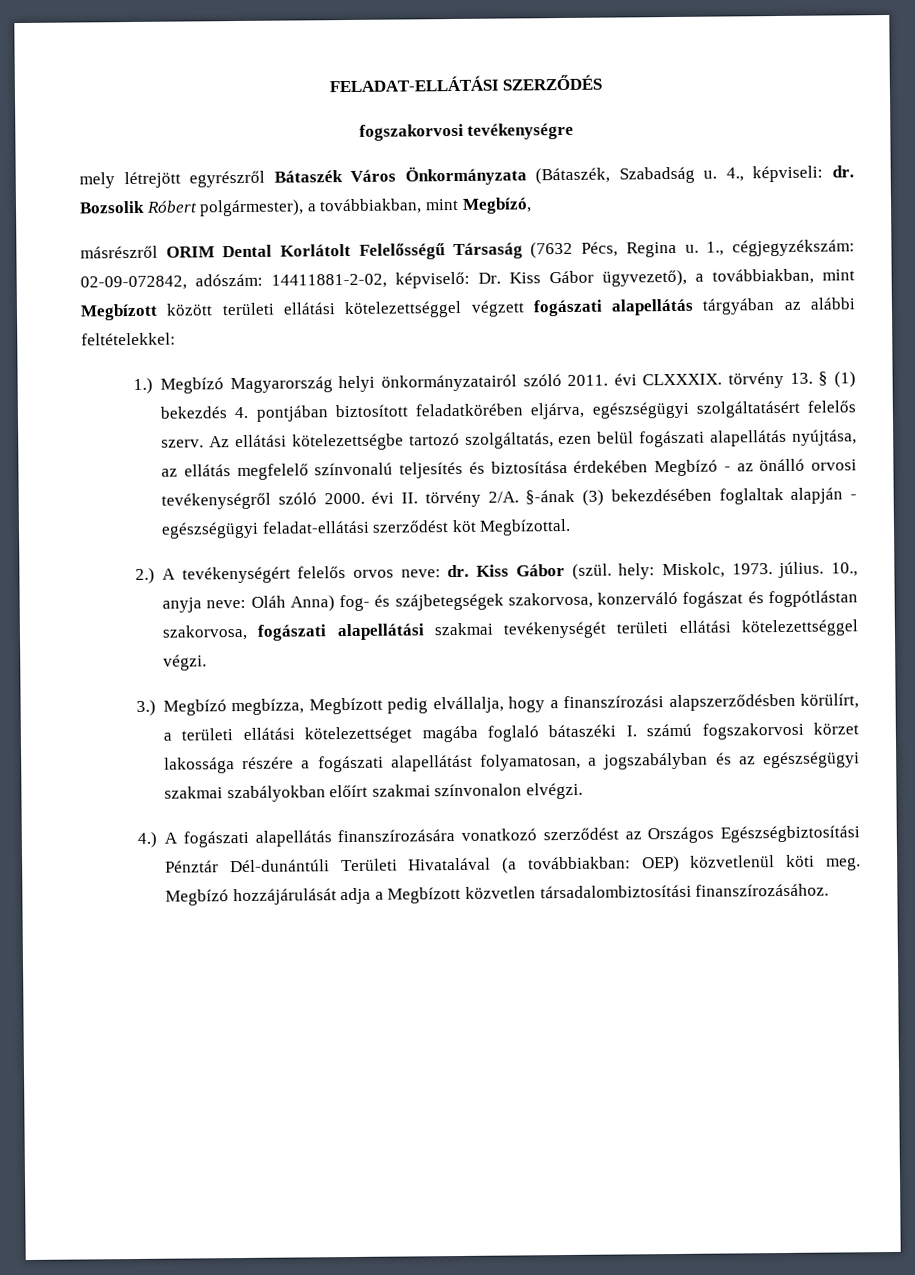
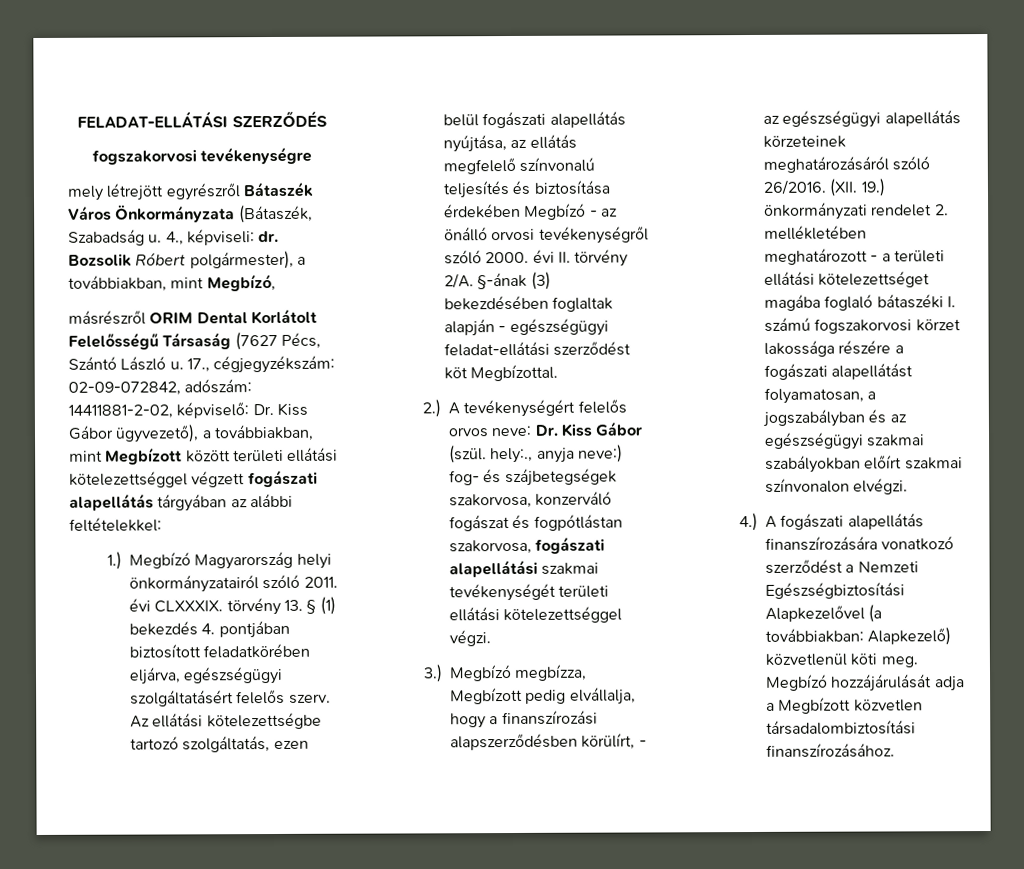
- másrészről ORIM Dental Korlátolt Felelősségű Társaság (7632 Pécs, Regina u. 1., cégjegyzékszám: 02-09-072842, adószám: 14411881-2-02, képviselő: Dr. Kiss Gábor ügyvezető), a továbbiakban, mint Megbízott között területi ellátási kötelezettséggel végzett fogászati alapellátás tárgyában az alábbi feltételekkel:
+ másrészről ORIM Dental Korlátolt Felelősségű Társaság (7627 Pécs, Szántó László u. 17., cégjegyzékszám: 02-09-072842, adószám: 14411881-2-02, képviselő: Dr. Kiss Gábor ügyvezető), a továbbiakban, mint Megbízott között területi ellátási kötelezettséggel végzett fogászati alapellátás tárgyában az alábbi feltételekkel:
- 2.) A tevékenységért felelős orvos neve: dr. Kiss Gábor (szül. hely: Miskolc, 1973. július. 10., anyja neve: Oláh Anna) fog- és szájbetegségek szakorvosa, konzerváló fogászat és fogpótlástan szakorvosa, fogászati alapellátási szakmai tevékenységét területi ellátási kötelezettséggel végzi.
+ 2.) A tevékenységért felelős orvos neve: Dr. Kiss Gábor (szül. hely:., anyja neve:) fog- és szájbetegségek szakorvosa, konzerváló fogászat és fogpótlástan szakorvosa, fogászati alapellátási szakmai tevékenységét területi ellátási kötelezettséggel végzi.
- 3.) Megbízó megbízza, Megbízott pedig elvállalja, hogy a finanszírozási alapszerződésben körülírt, a területi ellátási kötelezettséget magába foglaló bátaszéki I. számú fogszakorvosi körzet lakossága részére a fogászati alapellátást folyamatosan, a jogszabályban és az egészségügyi szakmai szabályokban előírt szakmai színvonalon elvégzi.
+ 3.) Megbízó megbízza, Megbízott pedig elvállalja, hogy a finanszírozási alapszerződésben körülírt, - az egészségügyi alapellátás körzeteinek meghatározásáról szóló 26/2016. (XII. 19.) önkormányzati rendelet 2. mellékletében meghatározott - a területi ellátási kötelezettséget magába foglaló bátaszéki I. számú fogszakorvosi körzet lakossága részére a fogászati alapellátást folyamatosan, a jogszabályban és az egészségügyi szakmai szabályokban előírt szakmai színvonalon elvégzi.
- 4.) A fogászati alapellátás finanszírozására vonatkozó szerződést az Országos Egészségbiztosítási Pénztár Dél-dunántúli Területi Hivatalával (a továbbiakban: OEP) közvetlenül köti meg.
+ 4.) A fogászati alapellátás finanszírozására vonatkozó szerződést a Nemzeti Egészségbiztosítási Alapkezelővel (a továbbiakban: Alapkezelő) közvetlenül köti meg.

